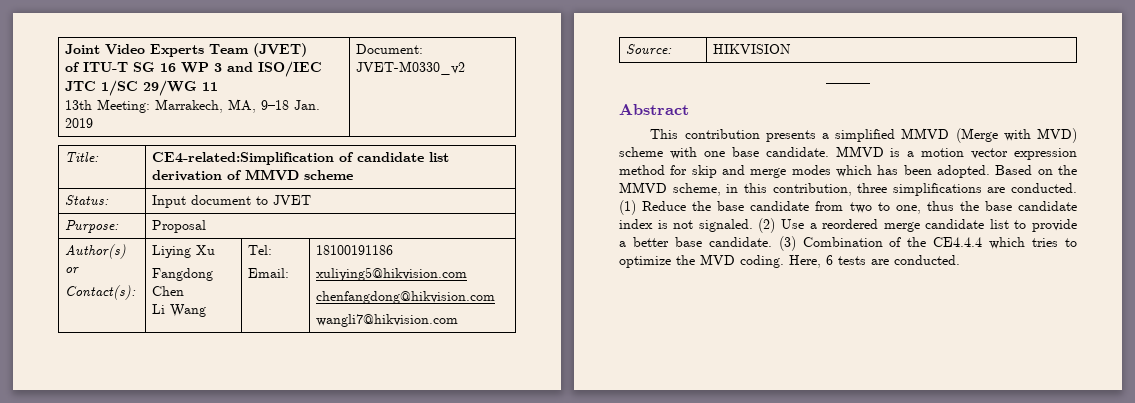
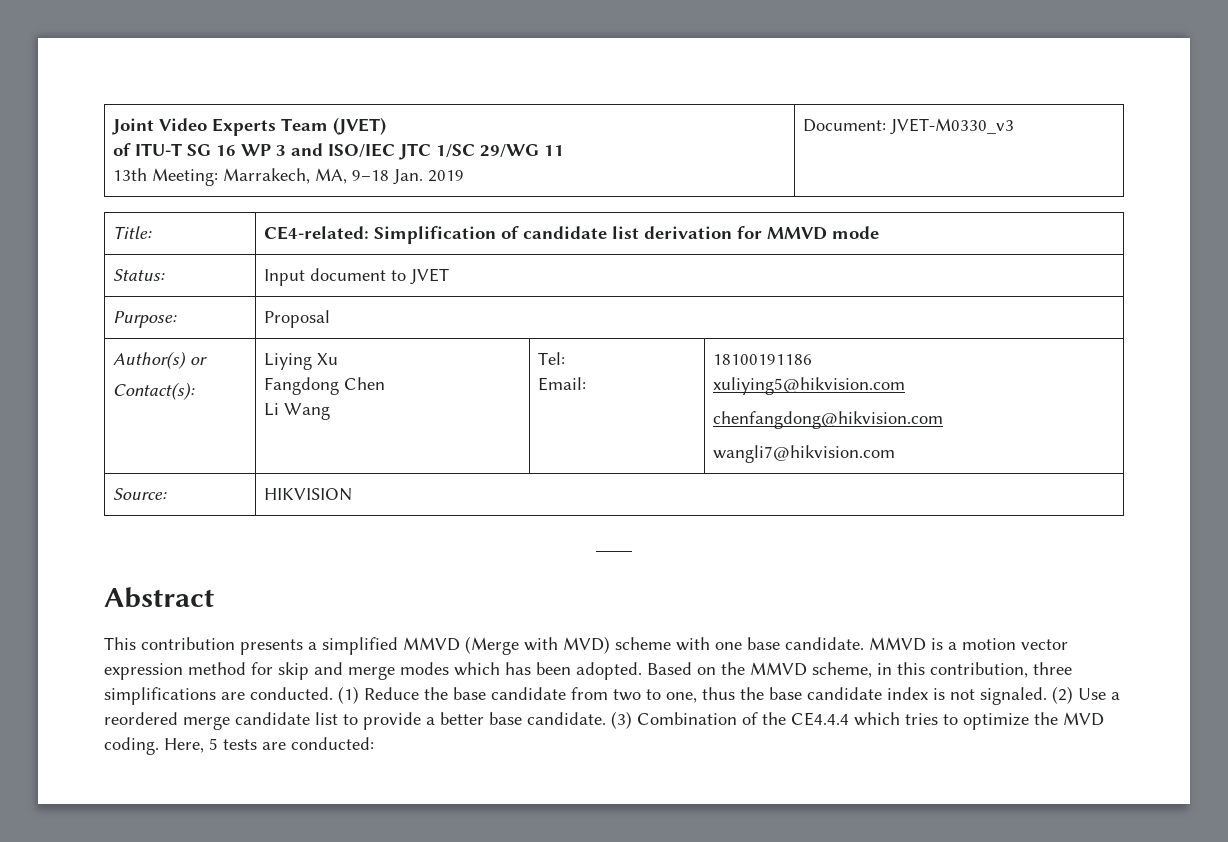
  Joint Video Experts Team (JVET)
  of ITU-T SG 16 WP 3 and ISO/IEC JTC 1/SC 29/WG 11
- 13th Meeting: Marrakech, MA, 9–18 Jan. 2019 | Document: JVET-M0330_v2
+ 13th Meeting: Marrakech, MA, 9–18 Jan. 2019 | Document: JVET-M0330_v3
- Title: | CE4-related:Simplification of candidate list derivation of MMVD scheme
+ Title: | CE4-related: Simplification of candidate list derivation for MMVD mode
- Here, 6 tests are conducted.
+ Here, 5 tests are conducted:

